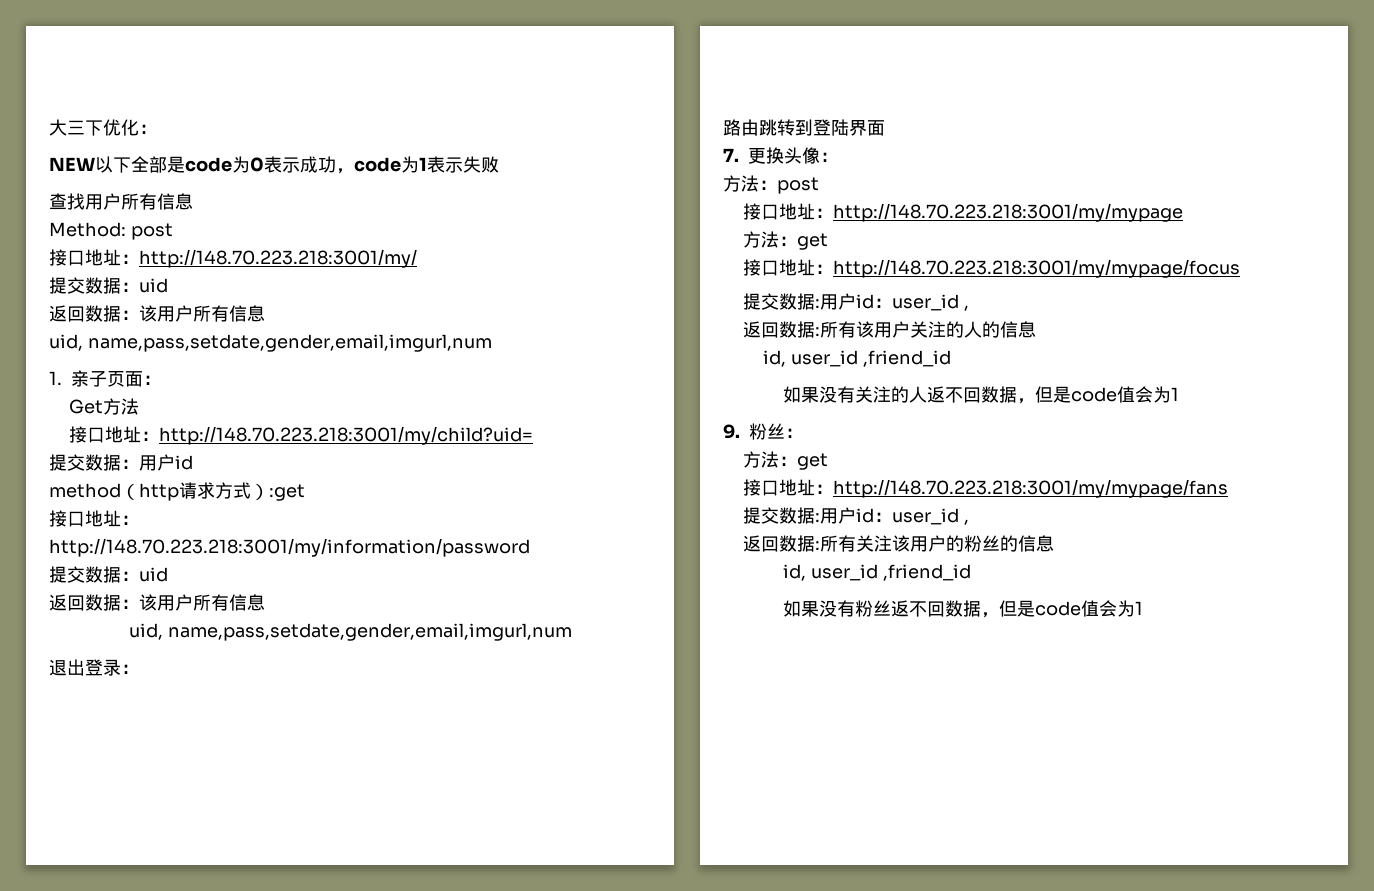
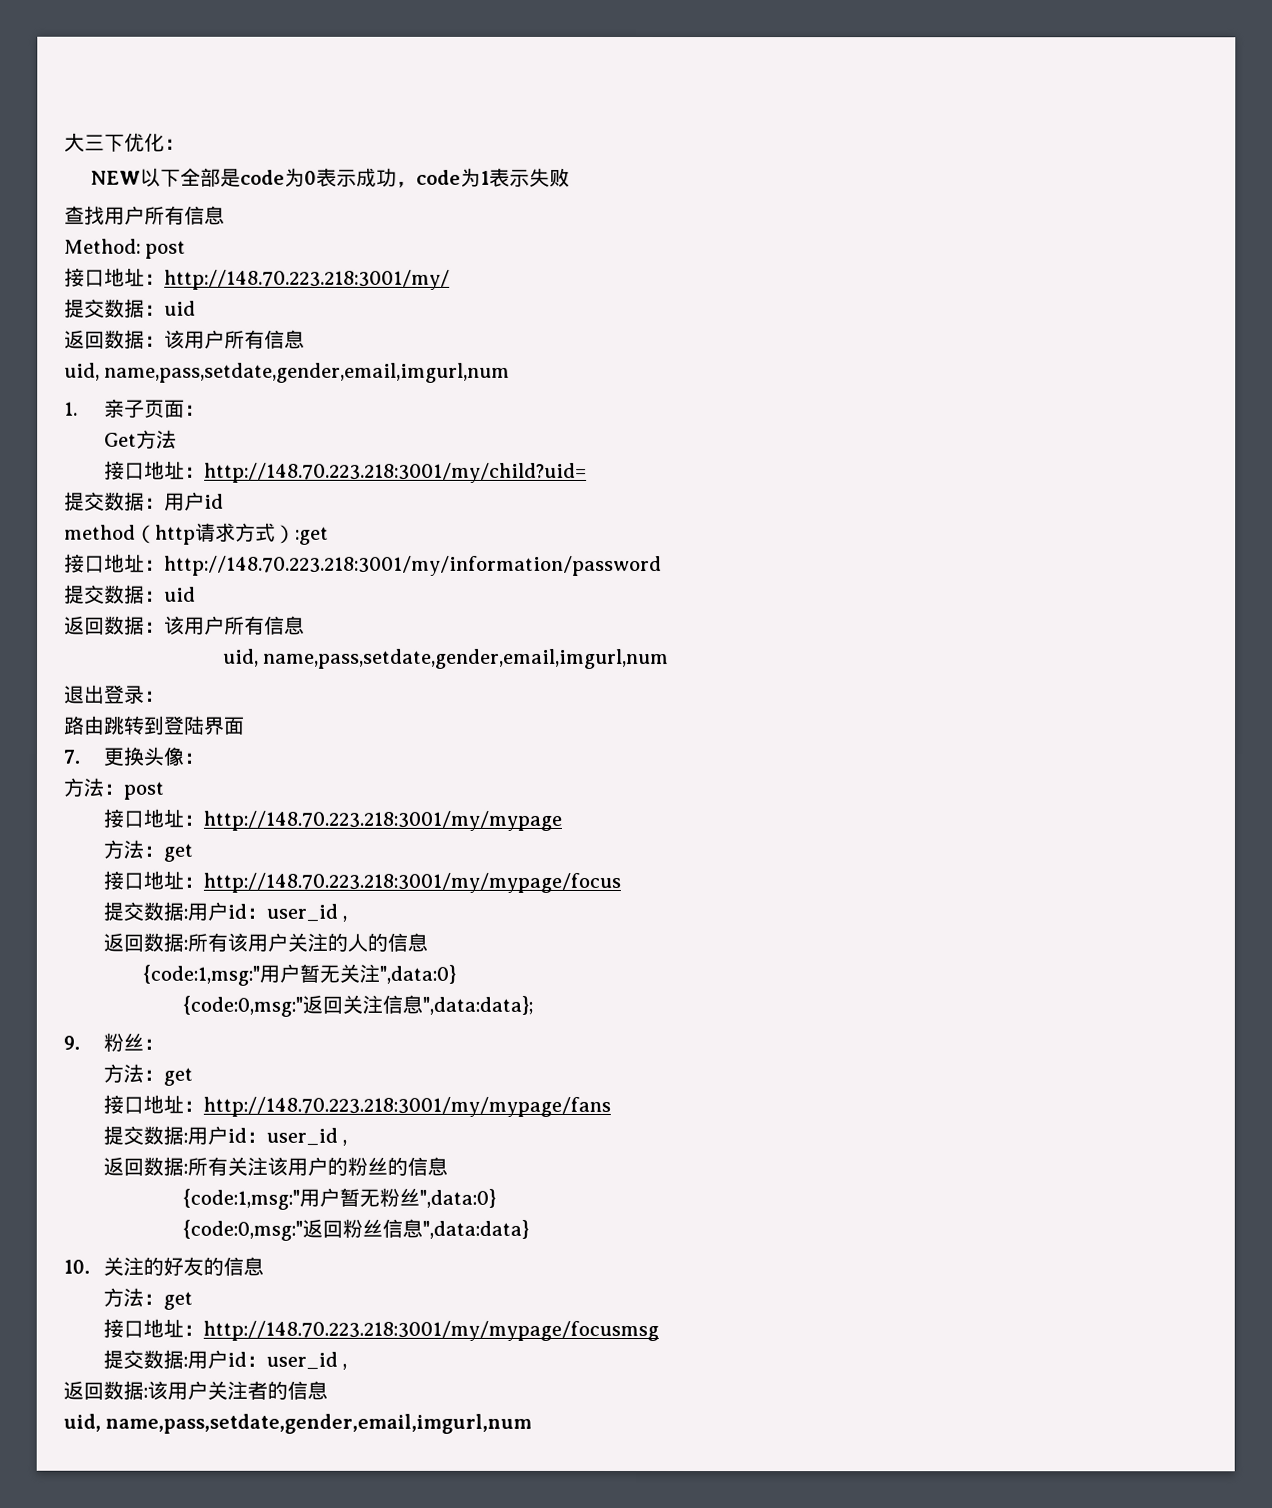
  返回数据:所有该用户关注的人的信息
- id, user_id ,friend_id
- 如果没有关注的人返不回数据，但是code值会为1
+ {code:1,msg:"用户暂无关注",data:0}
+ {code:0,msg:"返回关注信息",data:data};
  返回数据:所有关注该用户的粉丝的信息
- id, user_id ,friend_id
- 如果没有粉丝返不回数据，但是code值会为1
+ {code:1,msg:"用户暂无粉丝",data:0}
+ {code:0,msg:"返回粉丝信息",data:data}
+ 10.关注的好友的信息
+ 方法：get
+ 接口地址：http://148.70.223.218:3001/my/mypage/focusmsg
+ 提交数据:用户id：user_id ,
+ 返回数据:该用户关注者的信息
+ uid, name,pass,setdate,gender,email,imgurl,num

